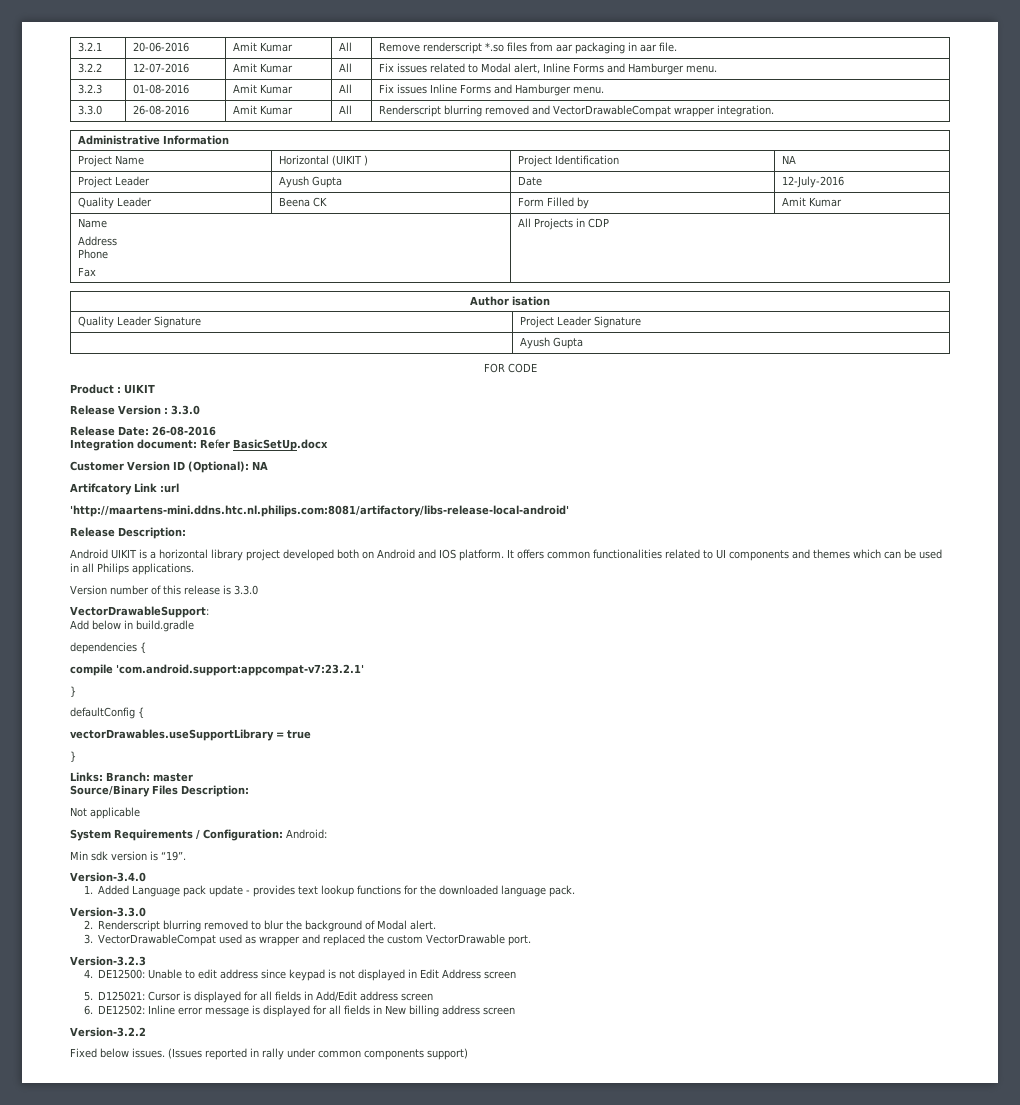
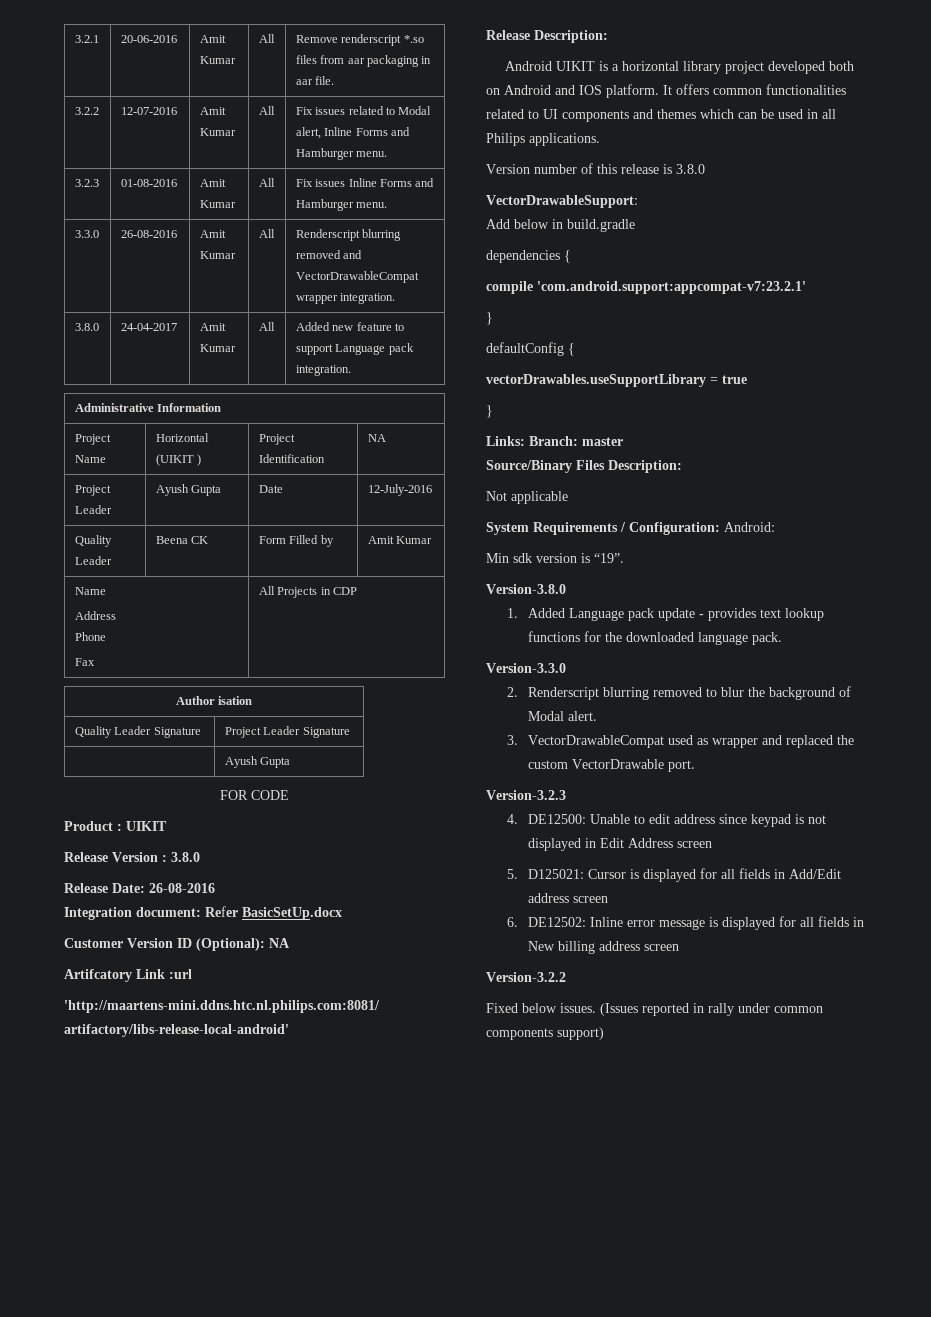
+ 3.8.0 | 24-04-2017 | Amit Kumar | All | Added new feature to support Language pack integration.
- Release Version : 3.3.0
+ Release Version : 3.8.0
- Version number of this release is 3.3.0
+ Version number of this release is 3.8.0
- Version-3.4.0
+ Version-3.8.0

